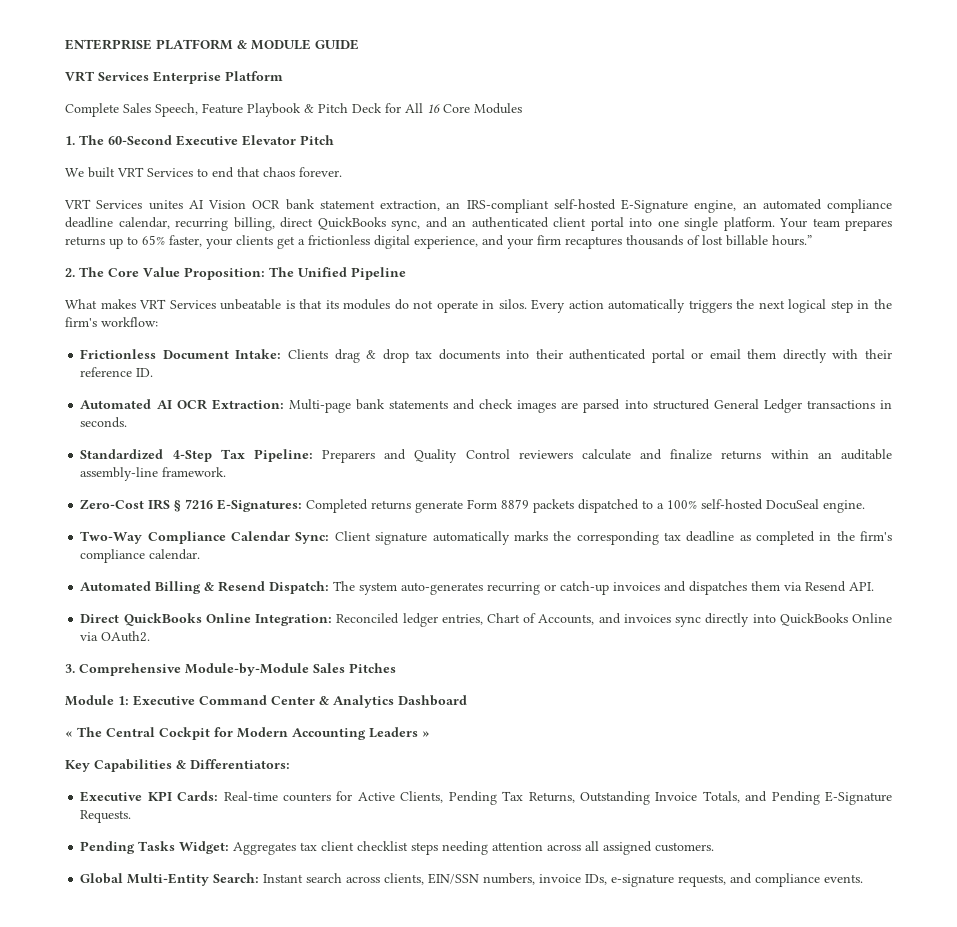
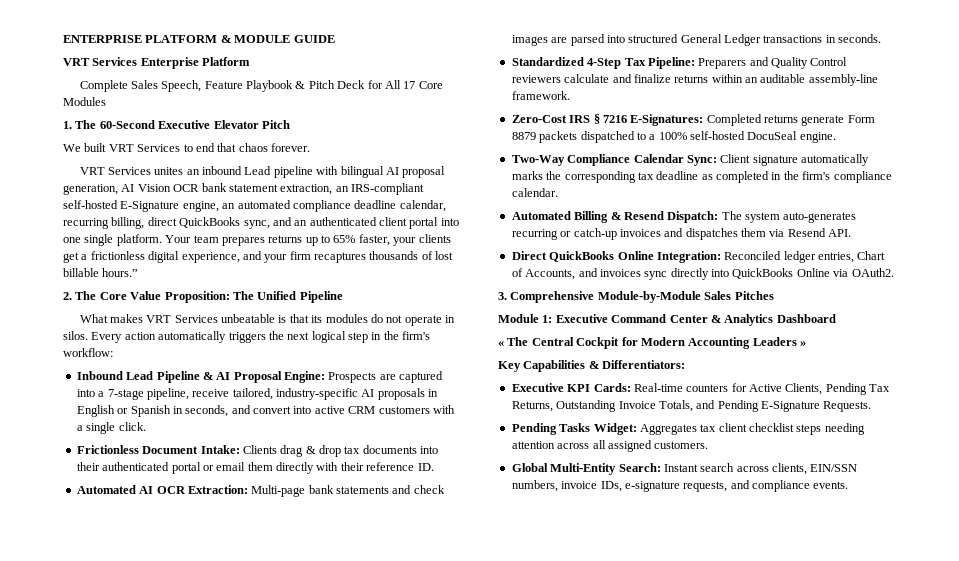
- Complete Sales Speech, Feature Playbook & Pitch Deck for All 16 Core Modules
+ Complete Sales Speech, Feature Playbook & Pitch Deck for All 17 Core Modules
- VRT Services unites AI Vision OCR bank statement extraction, an IRS-compliant self-hosted E-Signature engine, an automated compliance deadline calendar, recurring billing, direct QuickBooks sync, and an authenticated client portal into one single platform.
+ VRT Services unites an inbound Lead pipeline with bilingual AI proposal generation, AI Vision OCR bank statement extraction, an IRS-compliant self-hosted E-Signature engine, an automated compliance deadline calendar, recurring billing, direct QuickBooks sync, and an authenticated client portal into one single platform.
+ Inbound Lead Pipeline & AI Proposal Engine: Prospects are captured into a 7-stage pipeline, receive tailored, industry-specific AI proposals in English or Spanish in seconds, and convert into active CRM customers with a single click.

